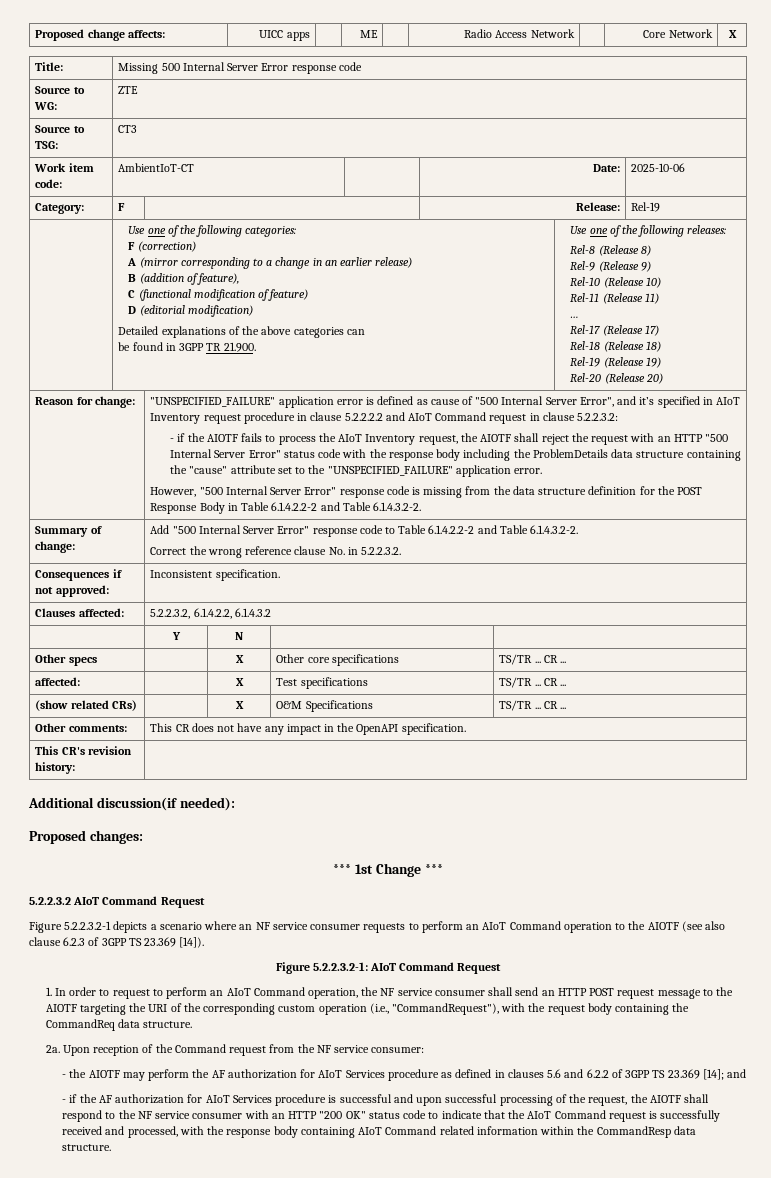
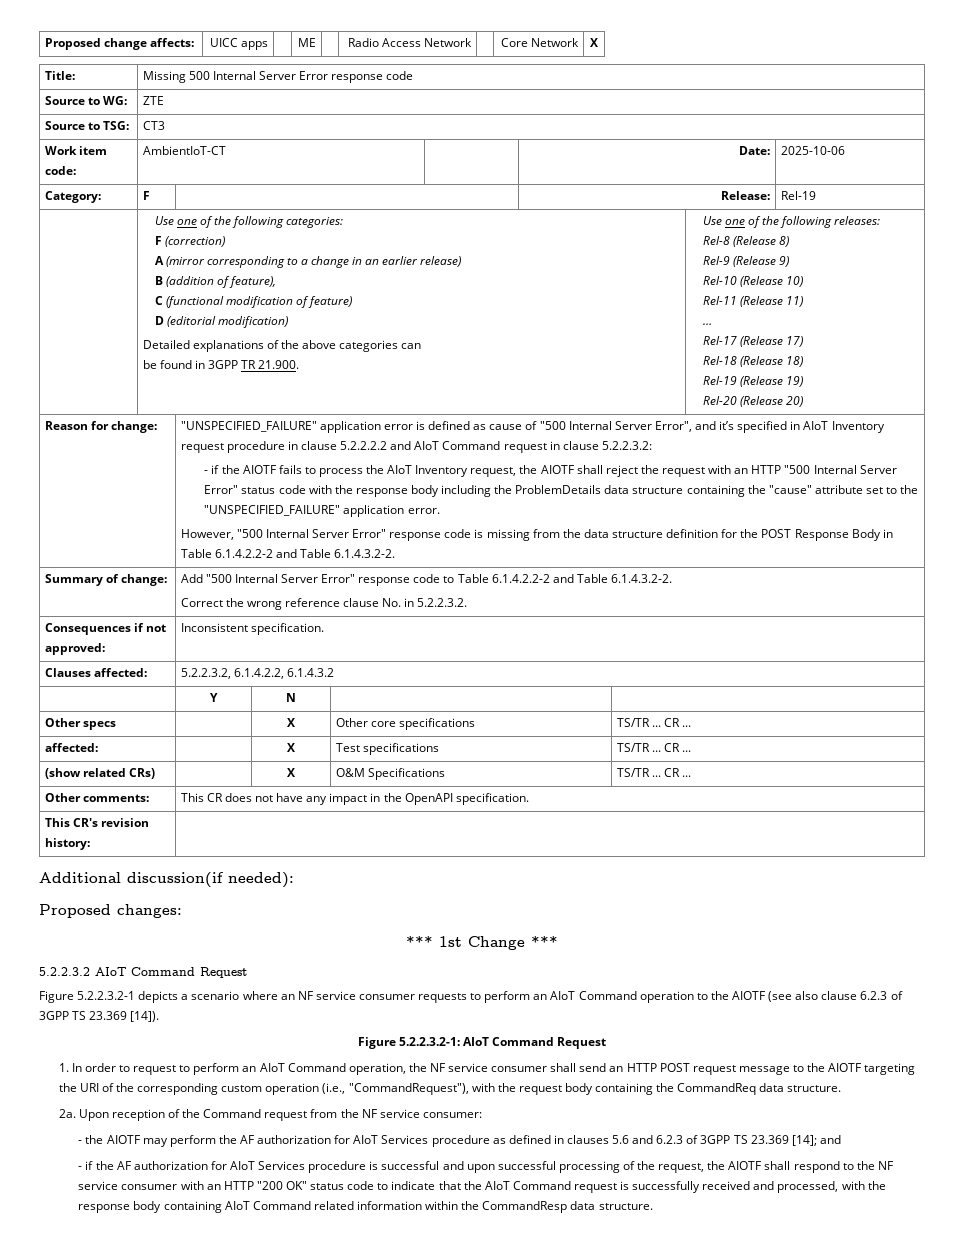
- - the AIOTF may perform the AF authorization for AIoT Services procedure as defined in clauses 5.6 and 6.2.2 of 3GPP TS 23.369 [14]; and
+ - the AIOTF may perform the AF authorization for AIoT Services procedure as defined in clauses 5.6 and 6.2.3 of 3GPP TS 23.369 [14]; and

